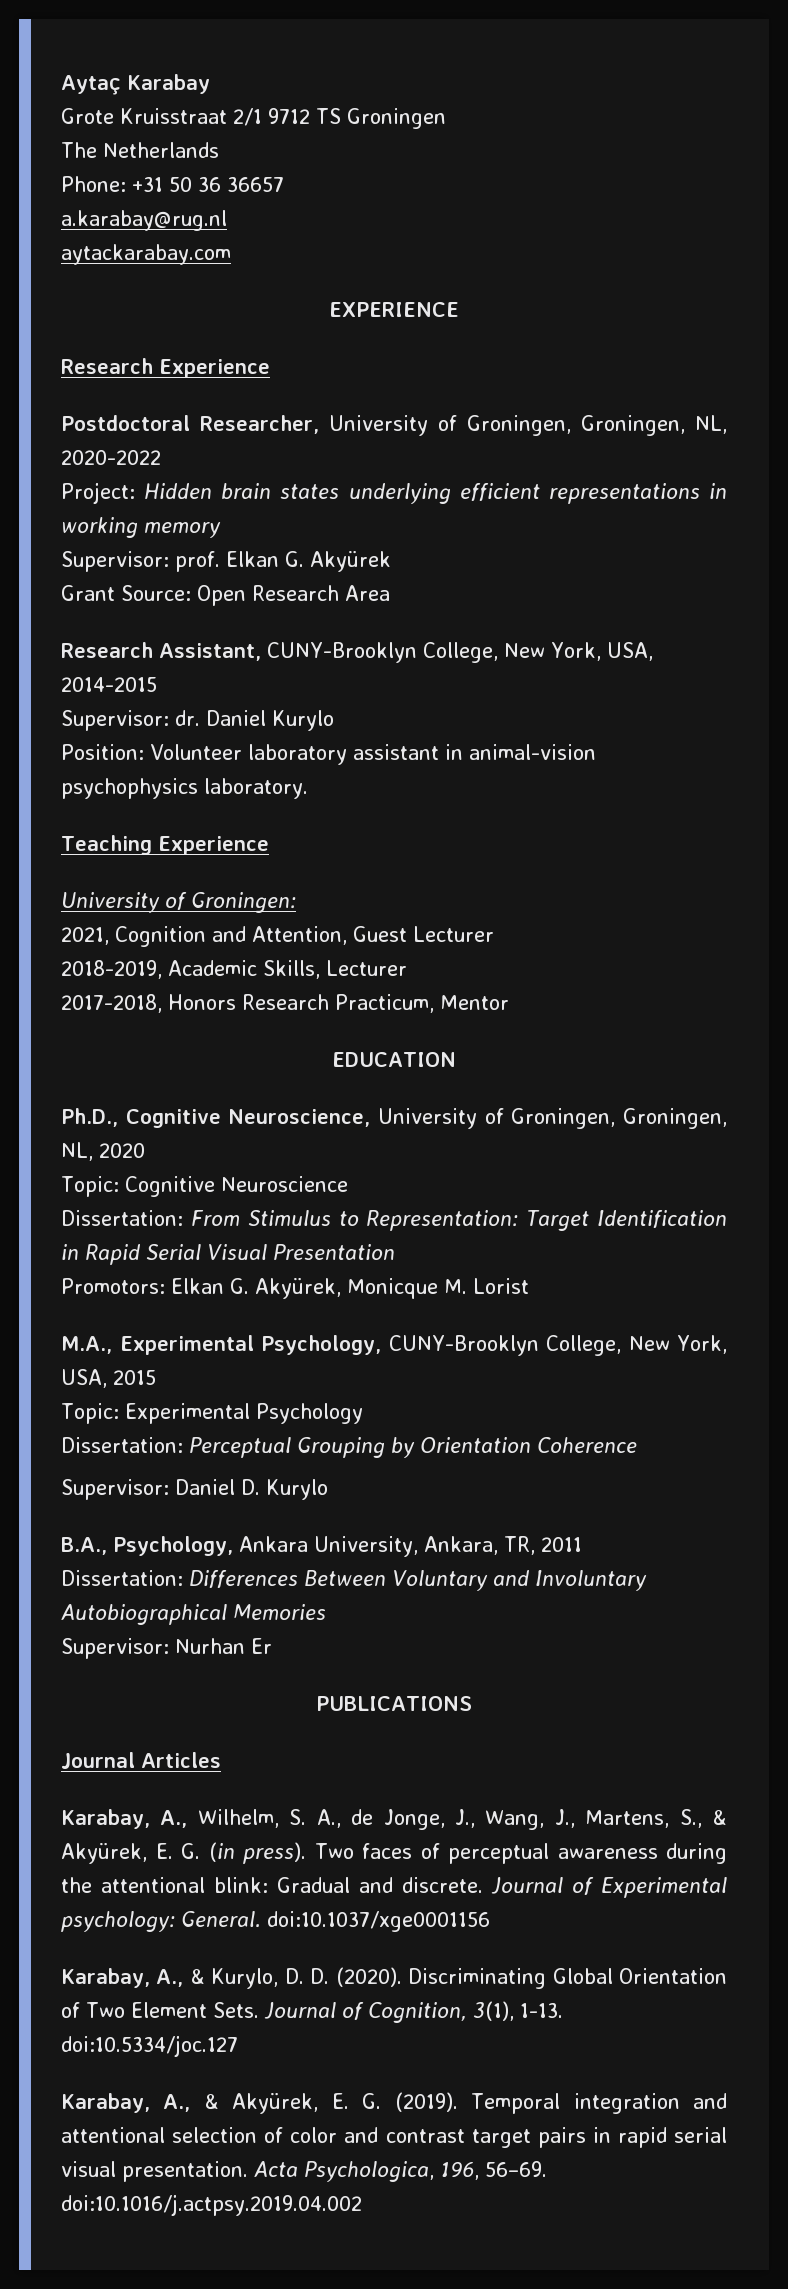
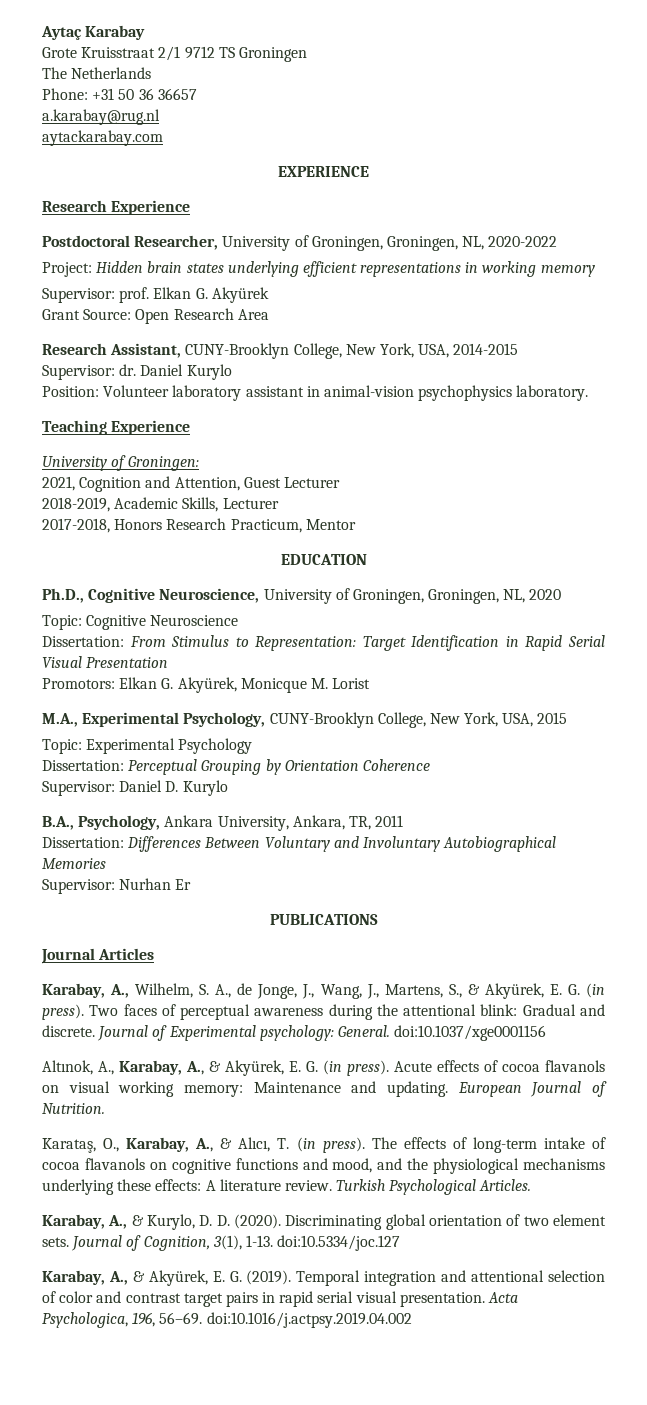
+ Altınok, A., Karabay, A., & Akyürek, E. G. (in press). Acute effects of cocoa flavanols on visual working memory: Maintenance and updating. European Journal of Nutrition.
+ Karataş, O., Karabay, A., & Alıcı, T. (in press). The effects of long-term intake of cocoa flavanols on cognitive functions and mood, and the physiological mechanisms underlying these effects: A literature review. Turkish Psychological Articles.
- Discriminating Global Orientation of Two Element Sets.
+ Discriminating global orientation of two element sets.

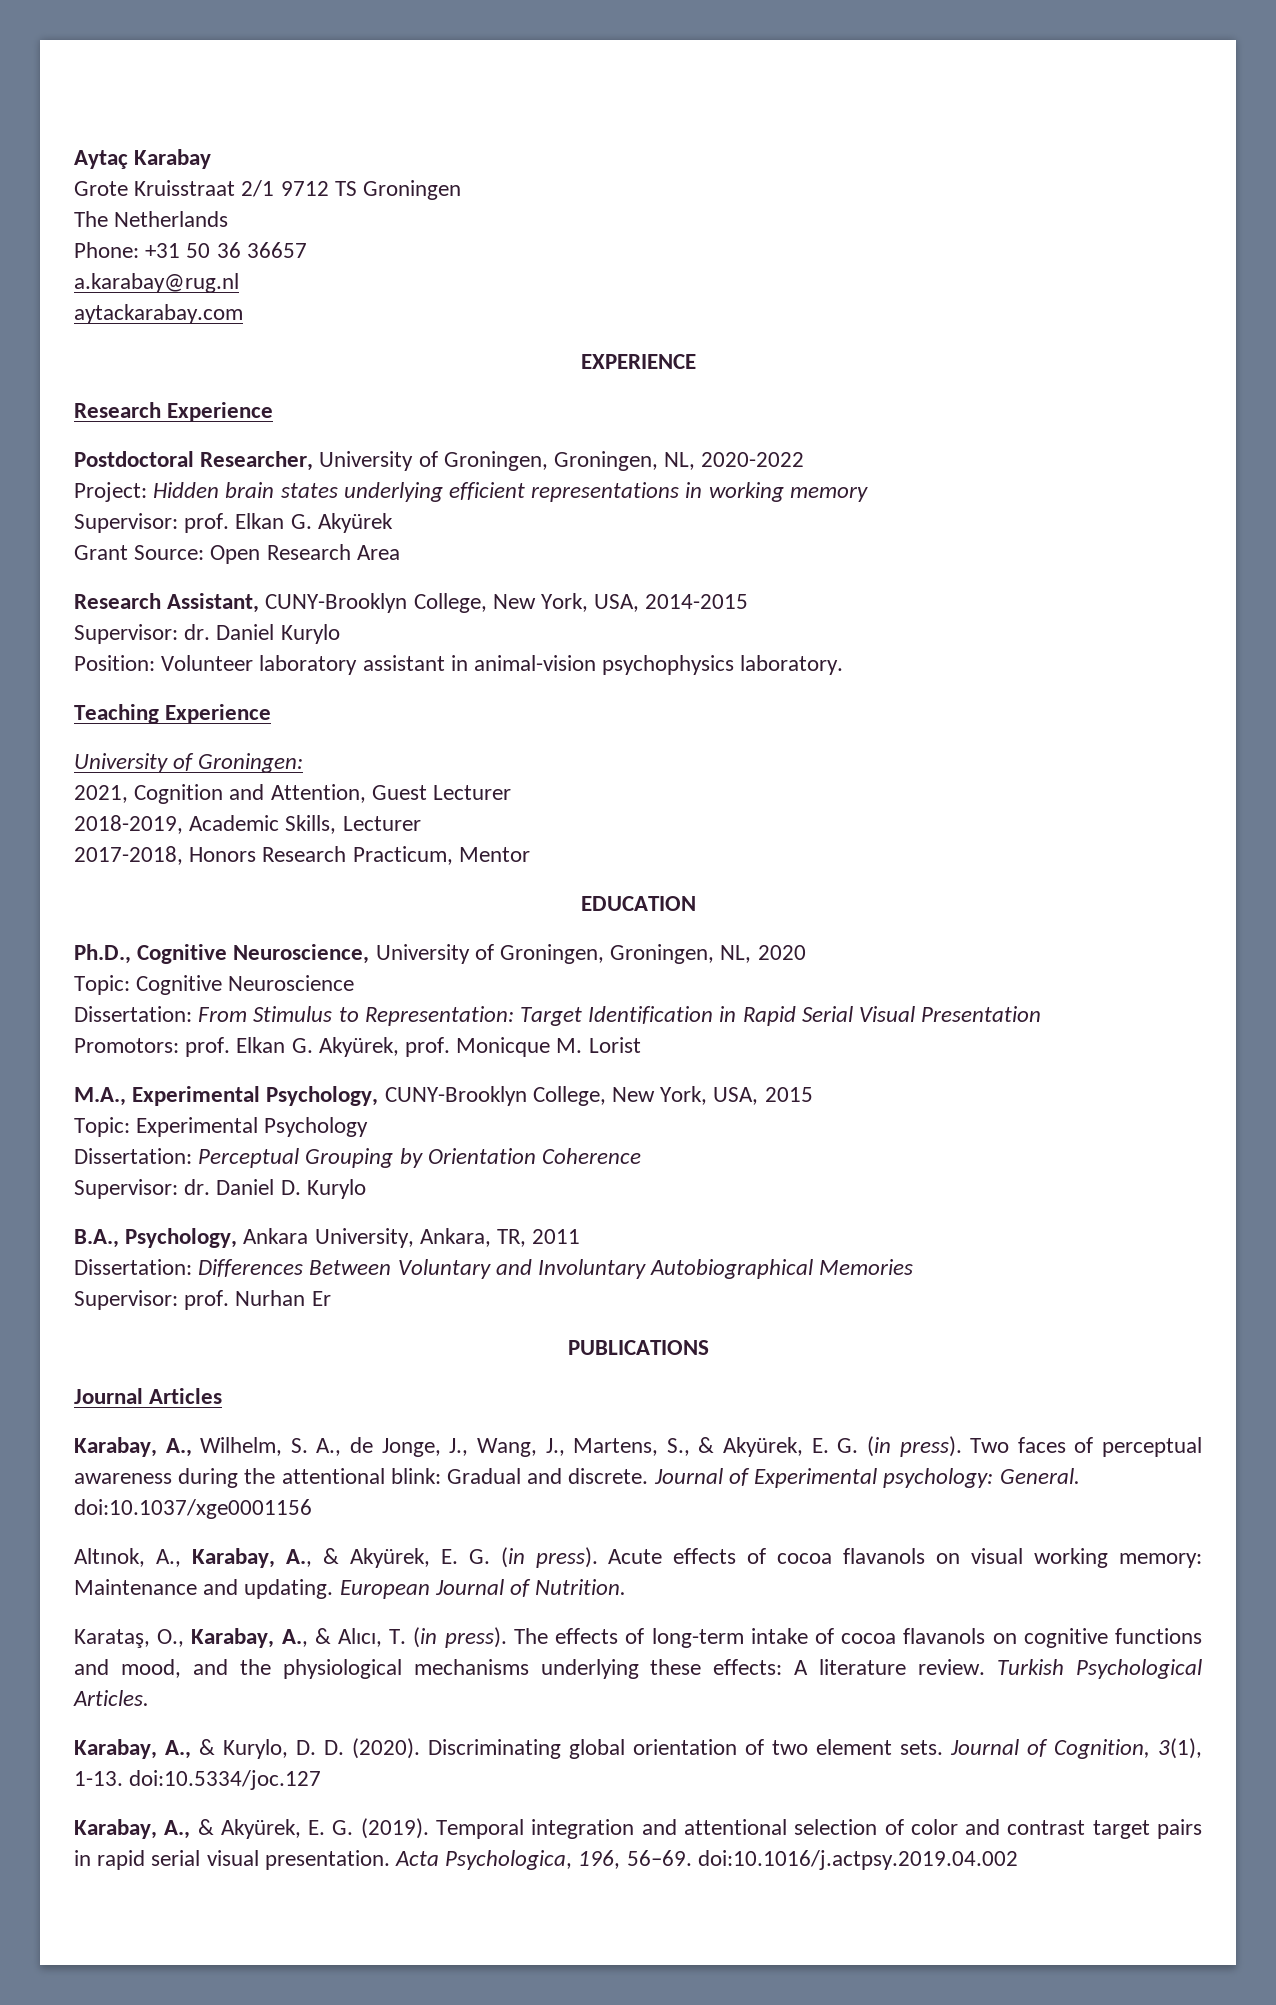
- Promotors: Elkan G. Akyürek, Monicque M. Lorist
+ Promotors: prof. Elkan G. Akyürek, prof. Monicque M. Lorist
- Supervisor: Daniel D. Kurylo
+ Supervisor: dr. Daniel D. Kurylo
- Supervisor: Nurhan Er
+ Supervisor: prof. Nurhan Er

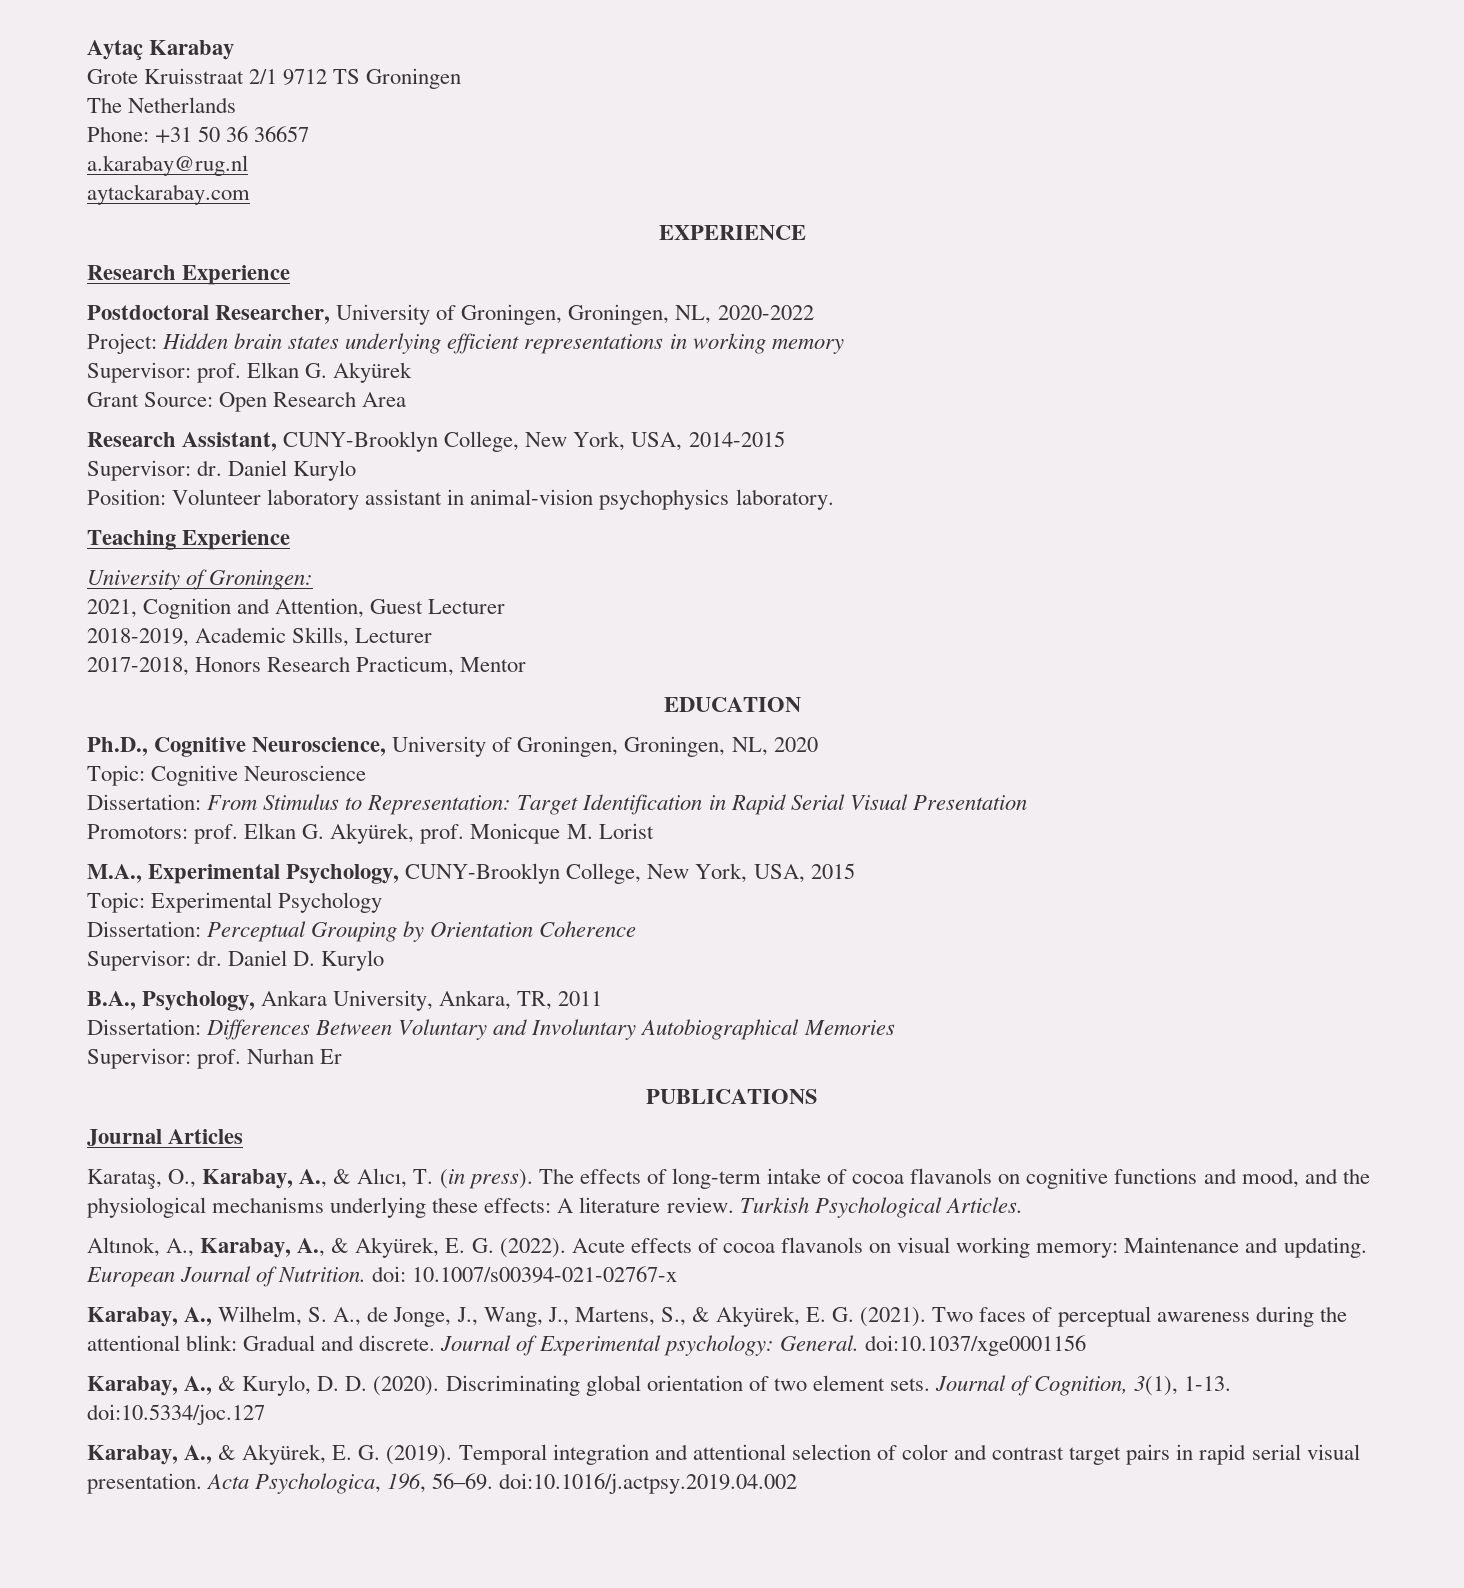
- Karabay, A., Wilhelm, S. A., de Jonge, J., Wang, J., Martens, S., & Akyürek, E. G. (in press). Two faces of perceptual awareness during the attentional blink: Gradual and discrete. Journal of Experimental psychology: General. doi:10.1037/xge0001156
- Altınok, A., Karabay, A., & Akyürek, E. G. (in press). Acute effects of cocoa flavanols on visual working memory: Maintenance and updating. European Journal of Nutrition.
+ Altınok, A., Karabay, A., & Akyürek, E. G. (2022). Acute effects of cocoa flavanols on visual working memory: Maintenance and updating. European Journal of Nutrition. doi: 10.1007/s00394-021-02767-x
+ Karabay, A., Wilhelm, S. A., de Jonge, J., Wang, J., Martens, S., & Akyürek, E. G. (2021). Two faces of perceptual awareness during the attentional blink: Gradual and discrete. Journal of Experimental psychology: General. doi:10.1037/xge0001156

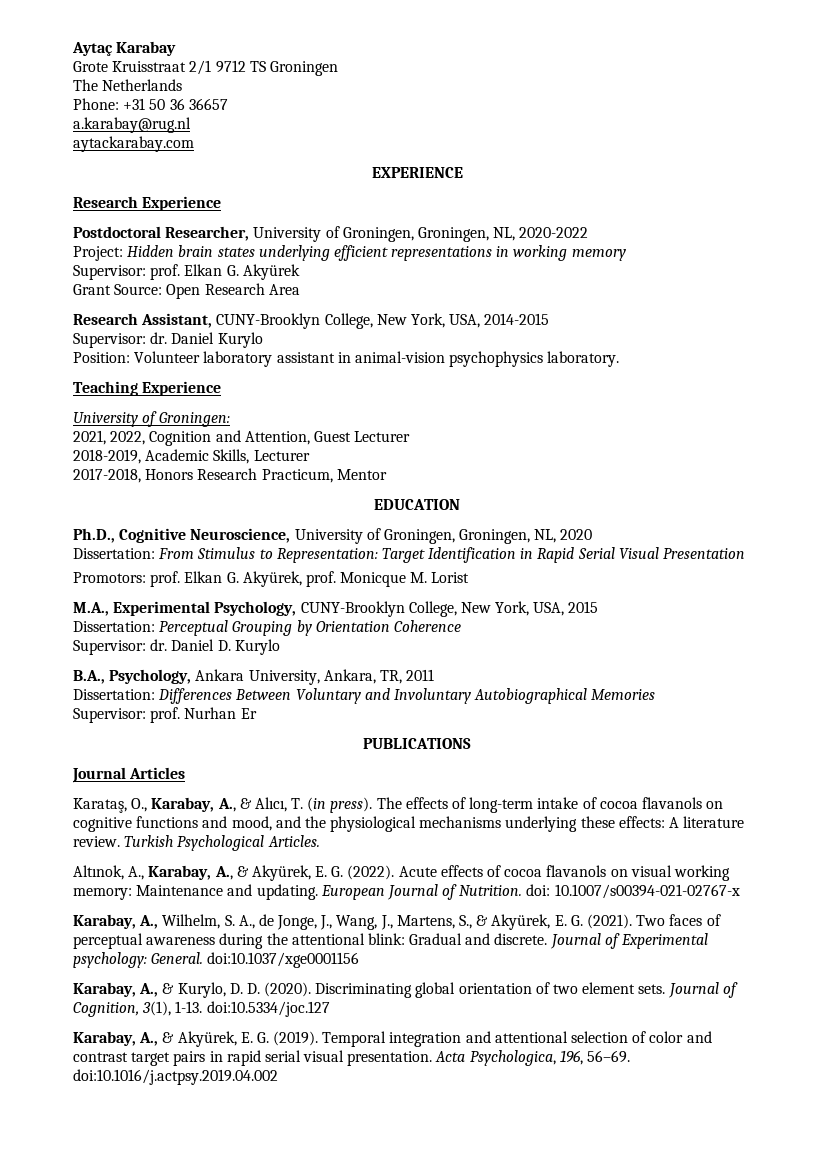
- 2021, Cognition and Attention, Guest Lecturer
+ 2021, 2022, Cognition and Attention, Guest Lecturer
- Topic: Cognitive Neuroscience
- Topic: Experimental Psychology

